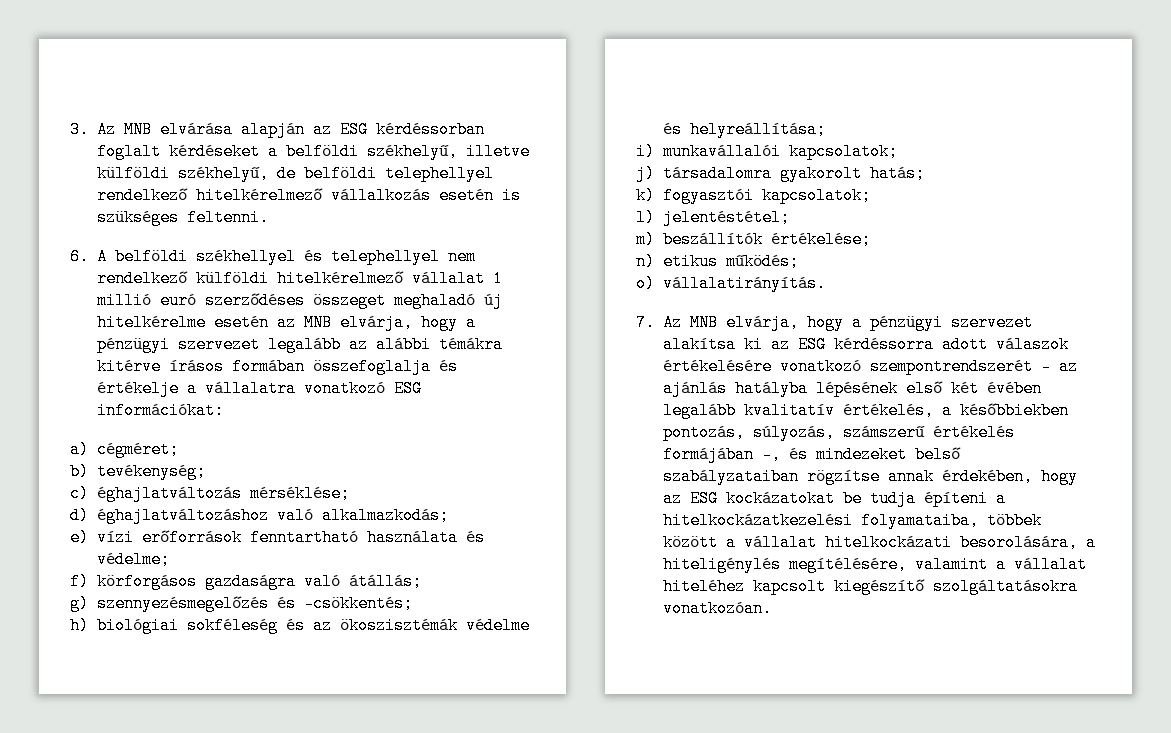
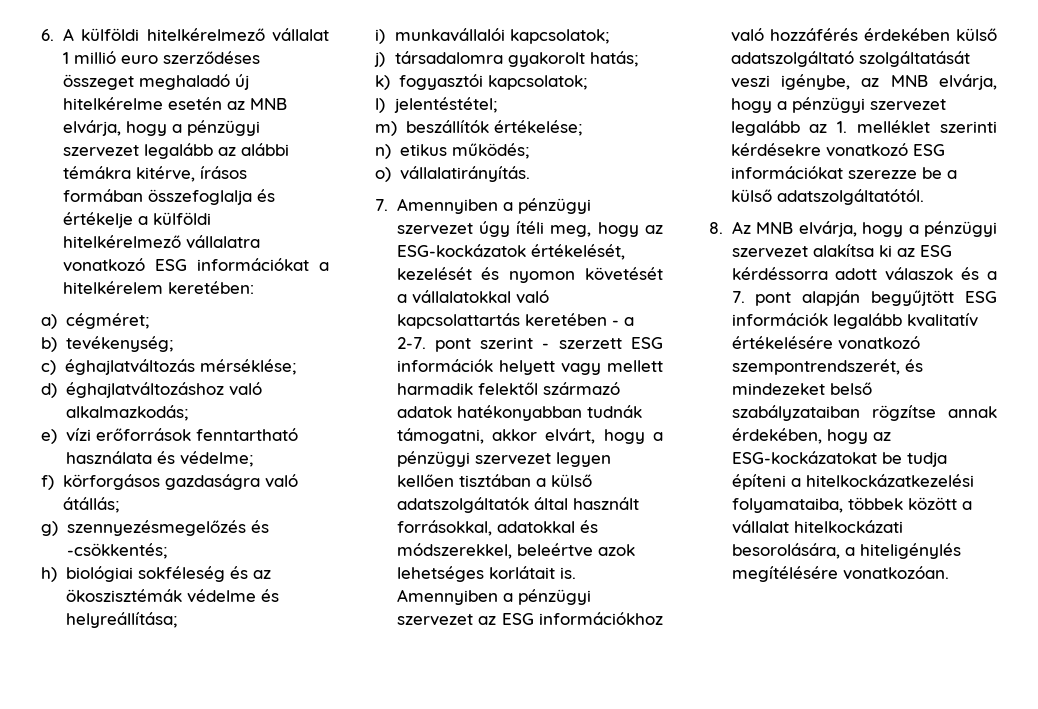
- 3. Az MNB elvárása alapján az ESG kérdéssorban foglalt kérdéseket a belföldi székhelyű, illetve külföldi székhelyű, de belföldi telephellyel rendelkező hitelkérelmező vállalkozás esetén is szükséges feltenni.
- 6. A belföldi székhellyel és telephellyel nem rendelkező külföldi hitelkérelmező vállalat 1 millió euró szerződéses összeget meghaladó új hitelkérelme esetén az MNB elvárja, hogy a pénzügyi szervezet legalább az alábbi témákra kitérve írásos formában összefoglalja és értékelje a vállalatra vonatkozó ESG információkat:
+ 6. A külföldi hitelkérelmező vállalat 1 millió euro szerződéses összeget meghaladó új hitelkérelme esetén az MNB elvárja, hogy a pénzügyi szervezet legalább az alábbi témákra kitérve, írásos formában összefoglalja és értékelje a külföldi hitelkérelmező vállalatra vonatkozó ESG információkat a hitelkérelem keretében:
- 7. Az MNB elvárja, hogy a pénzügyi szervezet alakítsa ki az ESG kérdéssorra adott válaszok értékelésére vonatkozó szempontrendszerét - az ajánlás hatályba lépésének első két évében legalább kvalitatív értékelés, a későbbiekben pontozás, súlyozás, számszerű értékelés formájában -, és mindezeket belső szabályzataiban rögzítse annak érdekében, hogy az ESG kockázatokat be tudja építeni a hitelkockázatkezelési folyamataiba, többek között a vállalat hitelkockázati besorolására, a hiteligénylés megítélésére, valamint a vállalat hiteléhez kapcsolt kiegészítő szolgáltatásokra vonatkozóan.
+ 7. Amennyiben a pénzügyi szervezet úgy ítéli meg, hogy az ESG-kockázatok értékelését, kezelését és nyomon követését a vállalatokkal való kapcsolattartás keretében - a 2-7. pont szerint - szerzett ESG információk helyett vagy mellett harmadik felektől származó adatok hatékonyabban tudnák támogatni, akkor elvárt, hogy a pénzügyi szervezet legyen kellően tisztában a külső adatszolgáltatók által használt forrásokkal, adatokkal és módszerekkel, beleértve azok lehetséges korlátait is. Amennyiben a pénzügyi szervezet az ESG információkhoz való hozzáférés érdekében külső adatszolgáltató szolgáltatását veszi igénybe, az MNB elvárja, hogy a pénzügyi szervezet legalább az 1. melléklet szerinti kérdésekre vonatkozó ESG információkat szerezze be a külső adatszolgáltatótól.
+ 8. Az MNB elvárja, hogy a pénzügyi szervezet alakítsa ki az ESG kérdéssorra adott válaszok és a 7. pont alapján begyűjtött ESG információk legalább kvalitatív értékelésére vonatkozó szempontrendszerét, és mindezeket belső szabályzataiban rögzítse annak érdekében, hogy az ESG-kockázatokat be tudja építeni a hitelkockázatkezelési folyamataiba, többek között a vállalat hitelkockázati besorolására, a hiteligénylés megítélésére vonatkozóan.

